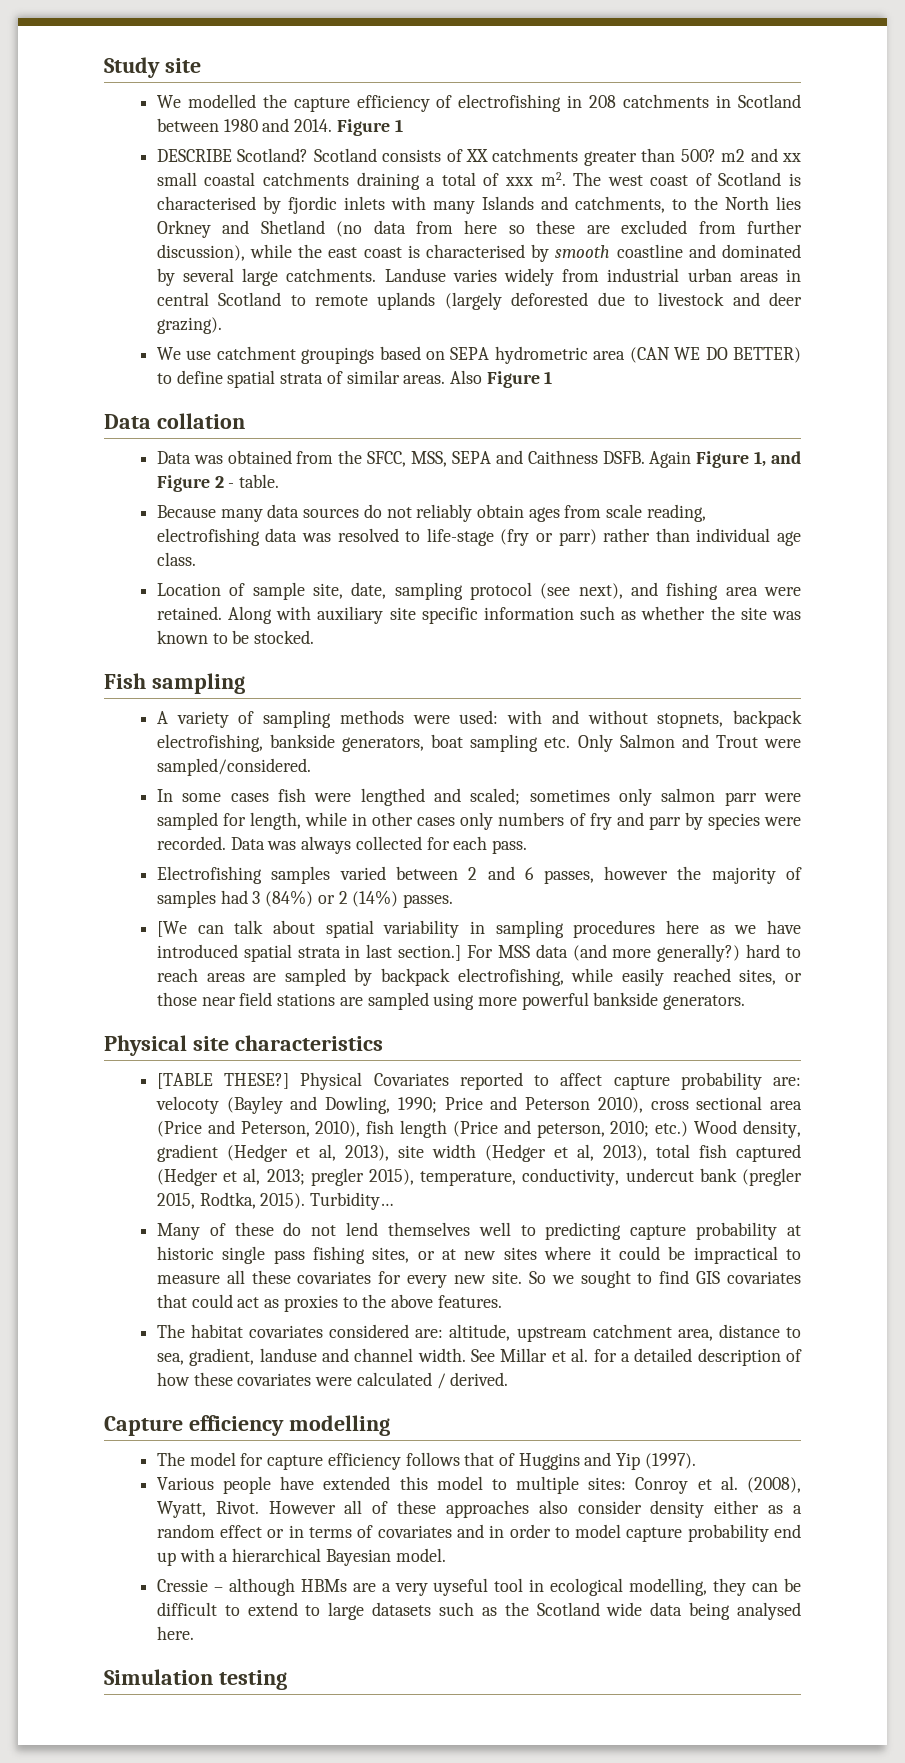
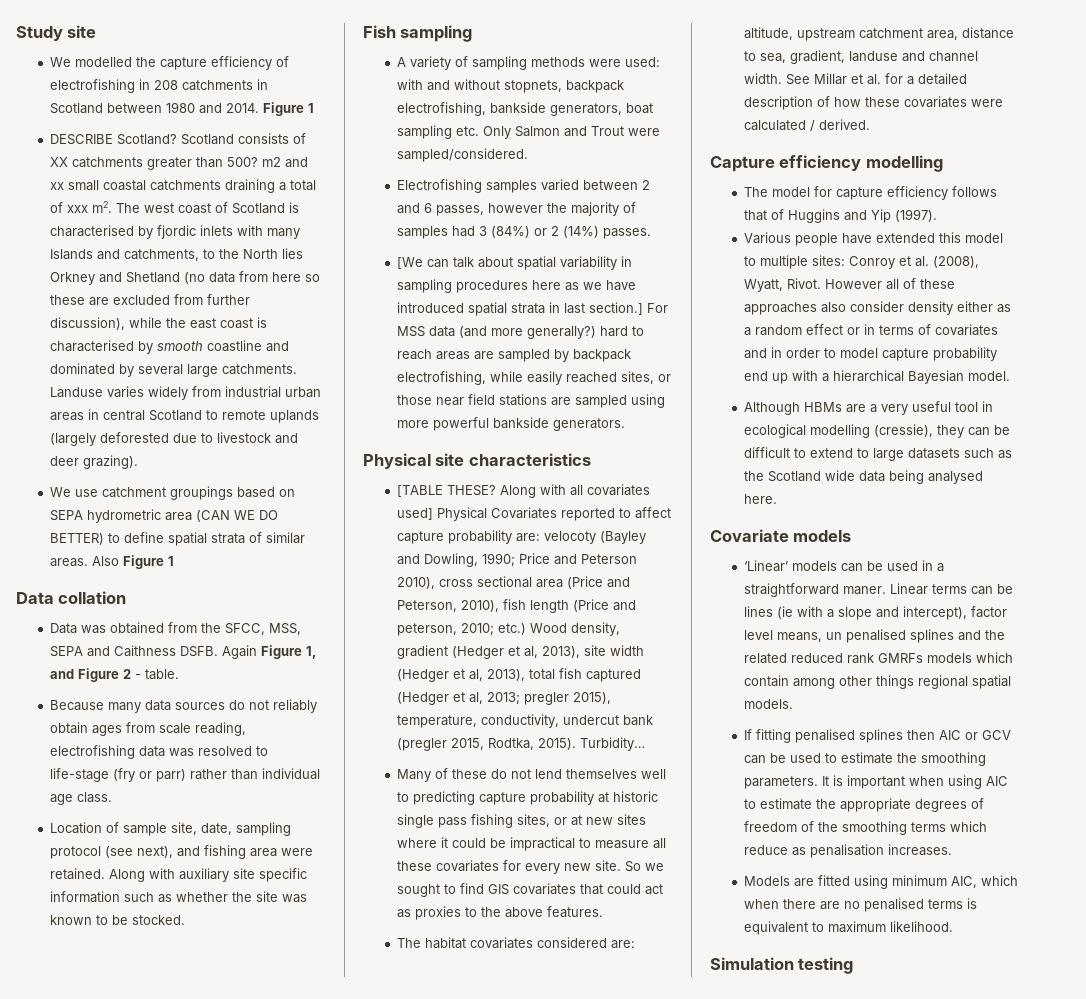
- In some cases fish were lengthed and scaled; sometimes only salmon parr were sampled for length, while in other cases only numbers of fry and parr by species were recorded. Data was always collected for each pass.
- [TABLE THESE?] Physical Covariates reported to affect capture probability are:
+ [TABLE THESE? Along with all covariates used] Physical Covariates reported to affect capture probability are:
- Cressie – although HBMs are a very uyseful tool in ecological modelling, they can be difficult to extend to large datasets such as the Scotland wide data being analysed here.
+ Although HBMs are a very useful tool in ecological modelling (cressie), they can be difficult to extend to large datasets such as the Scotland wide data being analysed here.
+ Covariate models
+ ‘Linear’ models can be used in a straightforward maner. Linear terms can be lines (ie with a slope and intercept), factor level means, un penalised splines and the related reduced rank GMRFs models which contain among other things regional spatial models.
+ If fitting penalised splines then AIC or GCV can be used to estimate the smoothing parameters. It is important when using AIC to estimate the appropriate degrees of freedom of the smoothing terms which reduce as penalisation increases.
+ Models are fitted using minimum AIC, which when there are no penalised terms is equivalent to maximum likelihood.

